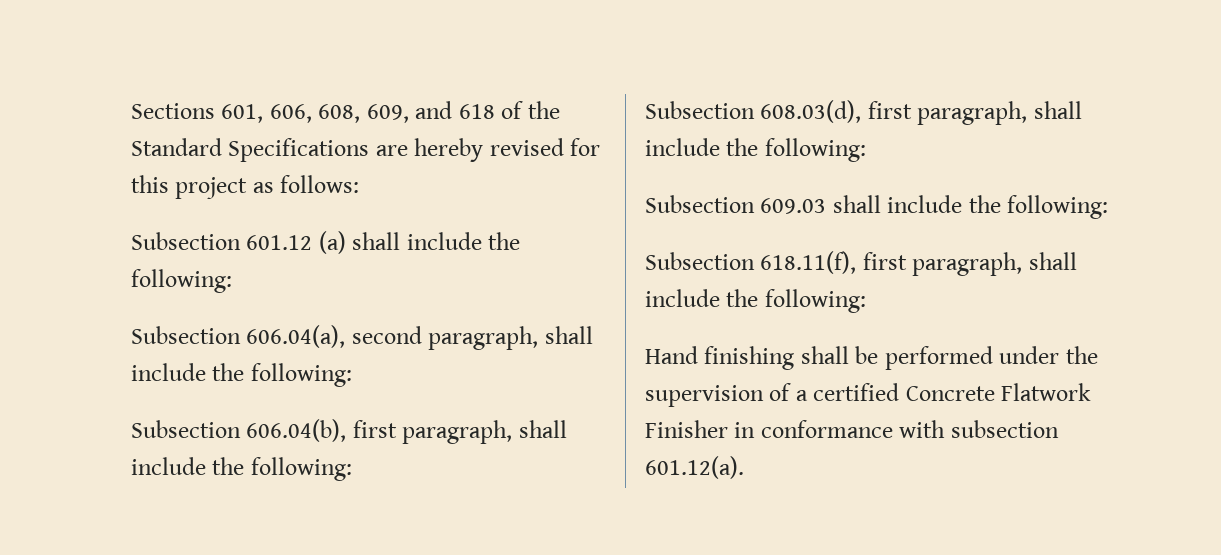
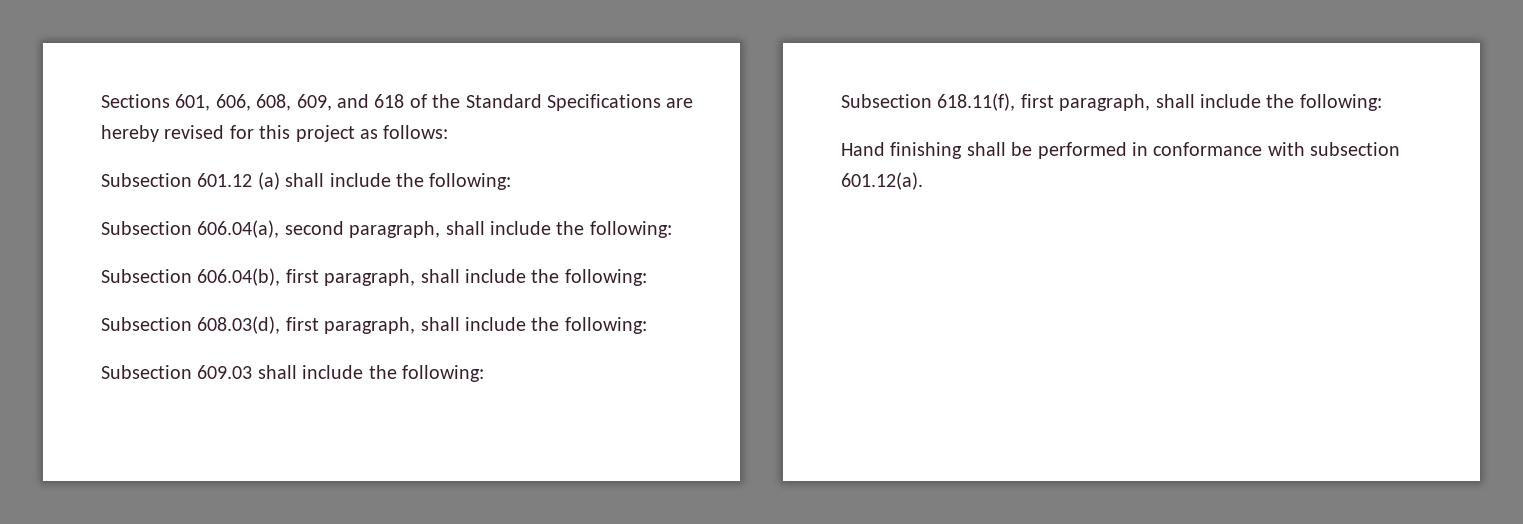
- Hand finishing shall be performed under the supervision of a certified Concrete Flatwork Finisher in conformance with subsection 601.12(a).
+ Hand finishing shall be performed in conformance with subsection 601.12(a).

